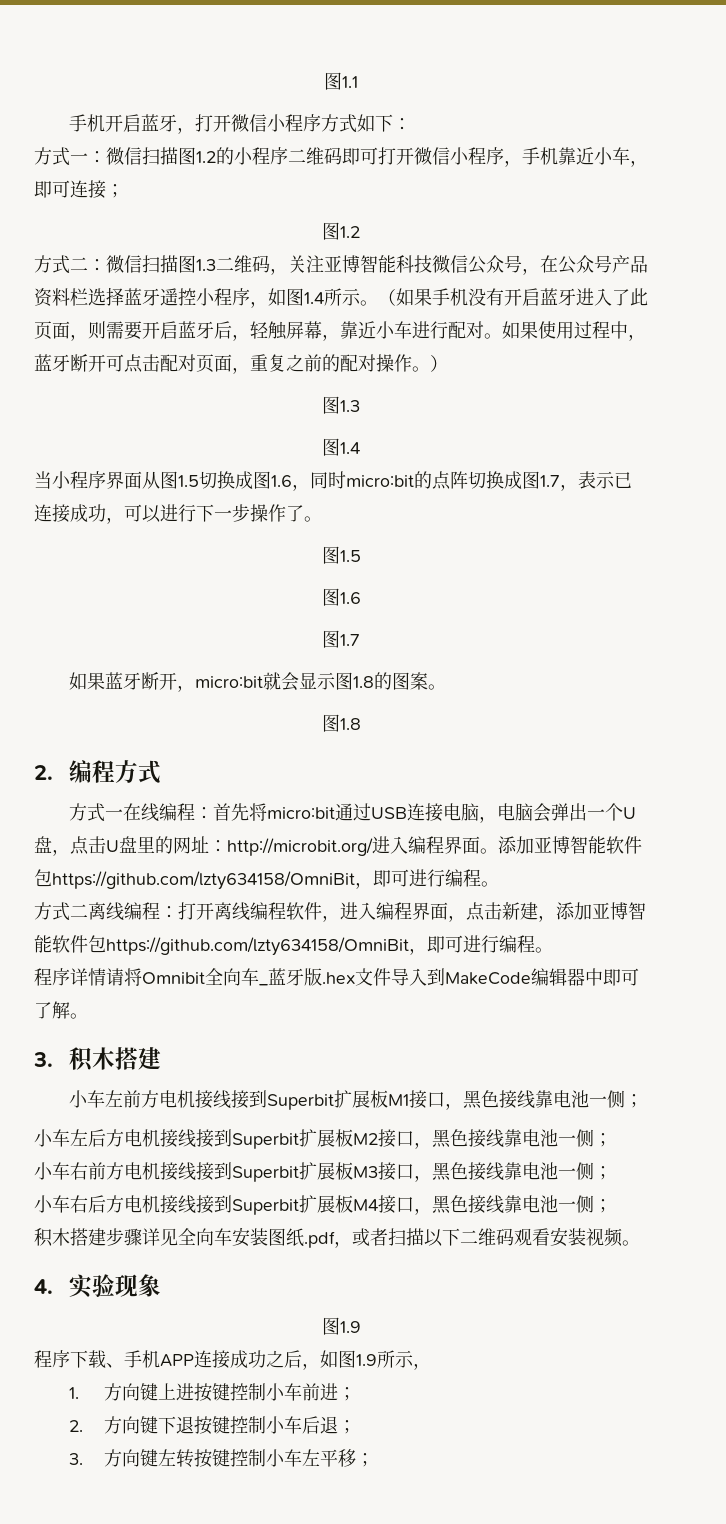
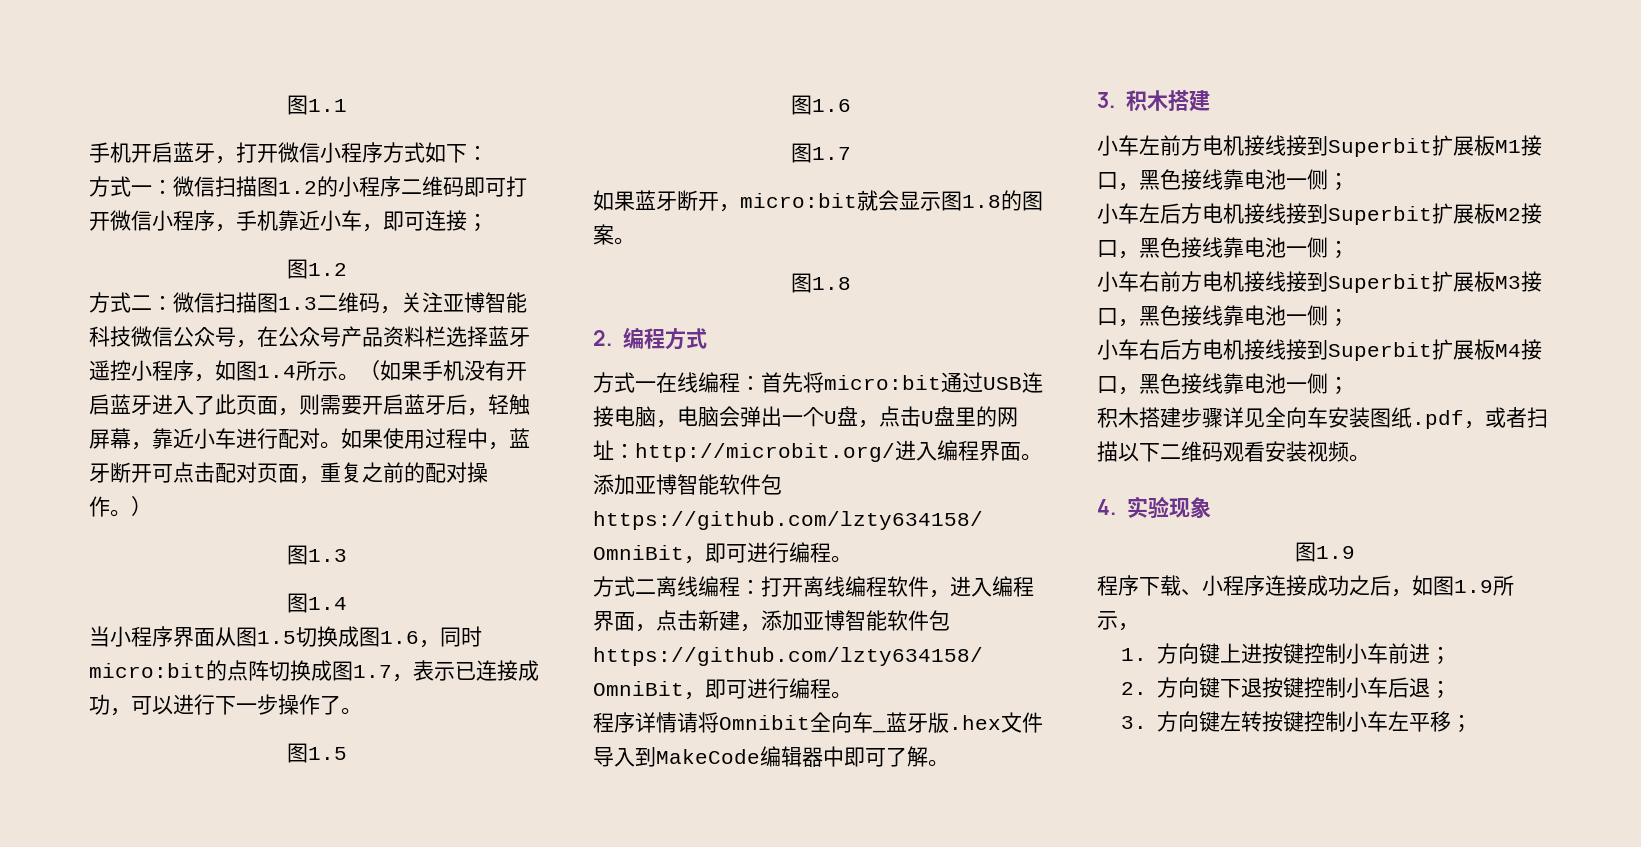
- 程序下载、手机APP连接成功之后，如图1.9所示，
+ 程序下载、小程序连接成功之后，如图1.9所示，

